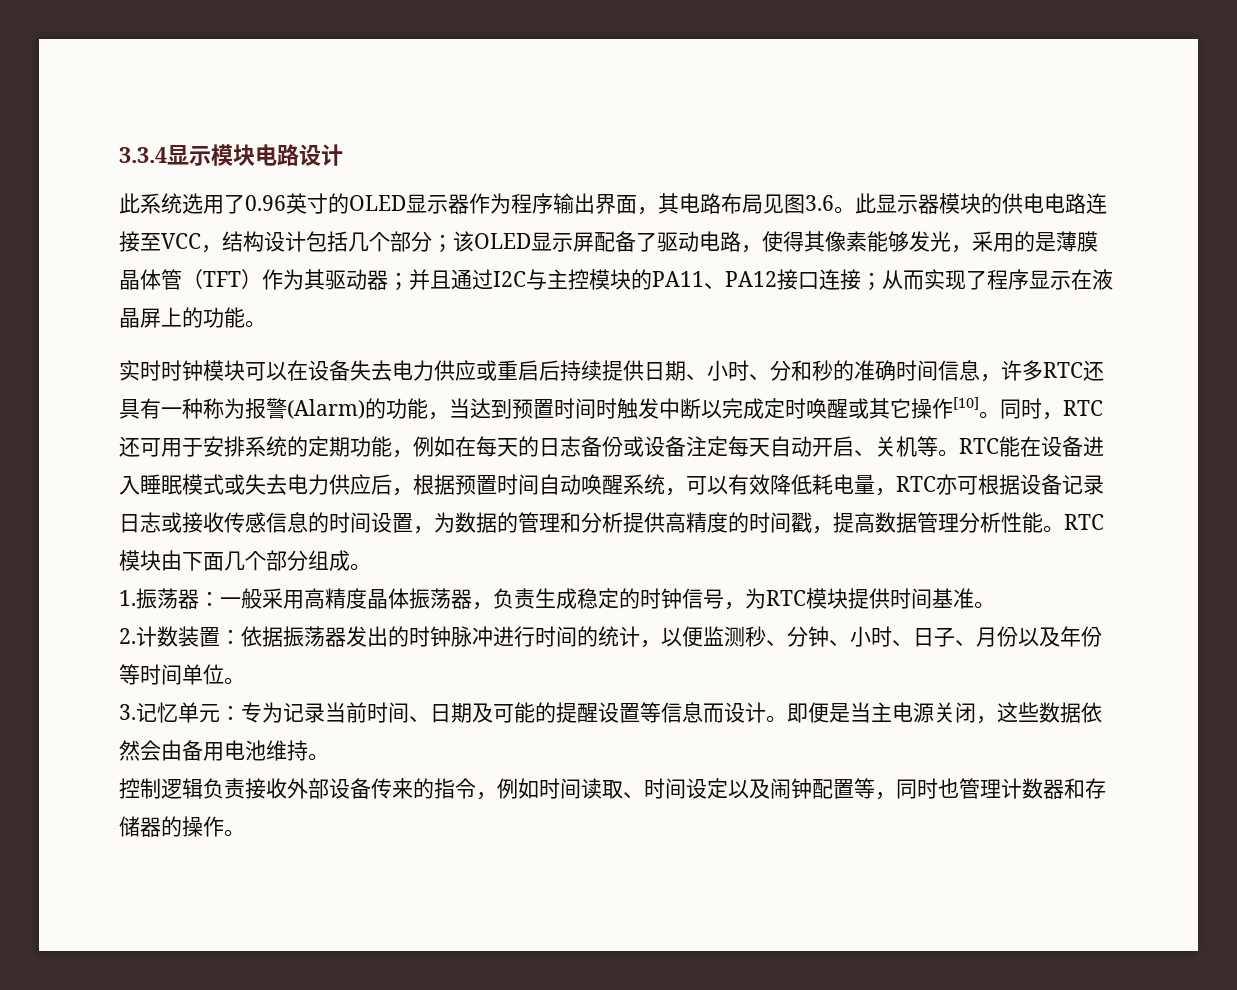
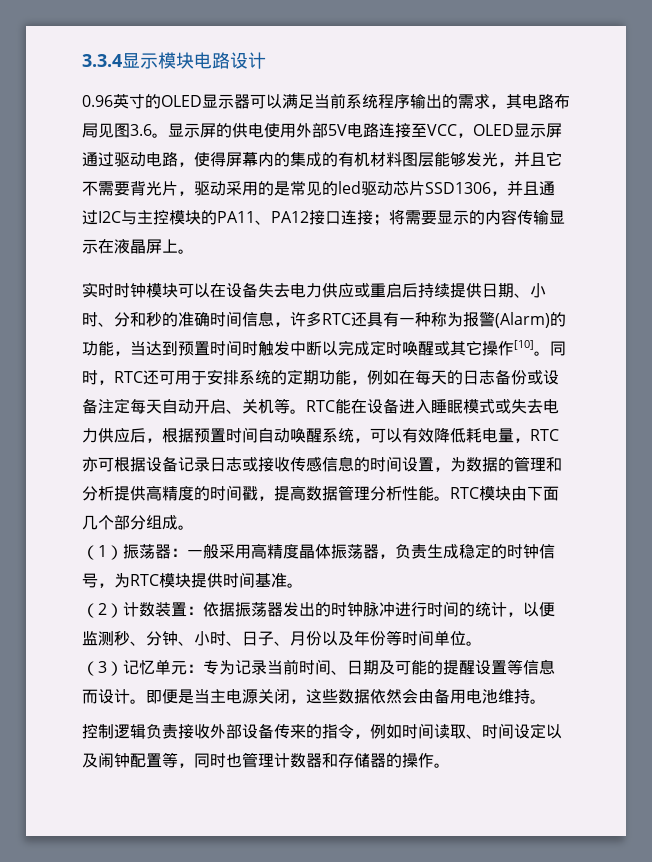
- 此系统选用了0.96英寸的OLED显示器作为程序输出界面，其电路布局见图3.6。
+ 0.96英寸的OLED显示器可以满足当前系统程序输出的需求，其电路布局见图3.6。
- 此显示器模块的供电电路连接至VCC，结构设计包括几个部分；该OLED显示屏配备了驱动电路，使得其像素能够发光，采用的是薄膜晶体管（TFT）作为其驱动器；并且通过I2C与主控模块的PA11、PA12接口连接；从而实现了程序显示在液晶屏上的功能。
+ 显示屏的供电使用外部5V电路连接至VCC，OLED显示屏通过驱动电路，使得屏幕内的集成的有机材料图层能够发光，并且它不需要背光片，驱动采用的是常见的led驱动芯片SSD1306，并且通过I2C与主控模块的PA11、PA12接口连接；将需要显示的内容传输显示在液晶屏上。
- 1.振荡器：一般采用高精度晶体振荡器，负责生成稳定的时钟信号，为RTC模块提供时间基准。
+ （1）振荡器：一般采用高精度晶体振荡器，负责生成稳定的时钟信号，为RTC模块提供时间基准。
- 2.计数装置：依据振荡器发出的时钟脉冲进行时间的统计，以便监测秒、分钟、小时、日子、月份以及年份等时间单位。
+ （2）计数装置：依据振荡器发出的时钟脉冲进行时间的统计，以便监测秒、分钟、小时、日子、月份以及年份等时间单位。
- 3.记忆单元：专为记录当前时间、日期及可能的提醒设置等信息而设计。
+ （3）记忆单元：专为记录当前时间、日期及可能的提醒设置等信息而设计。

